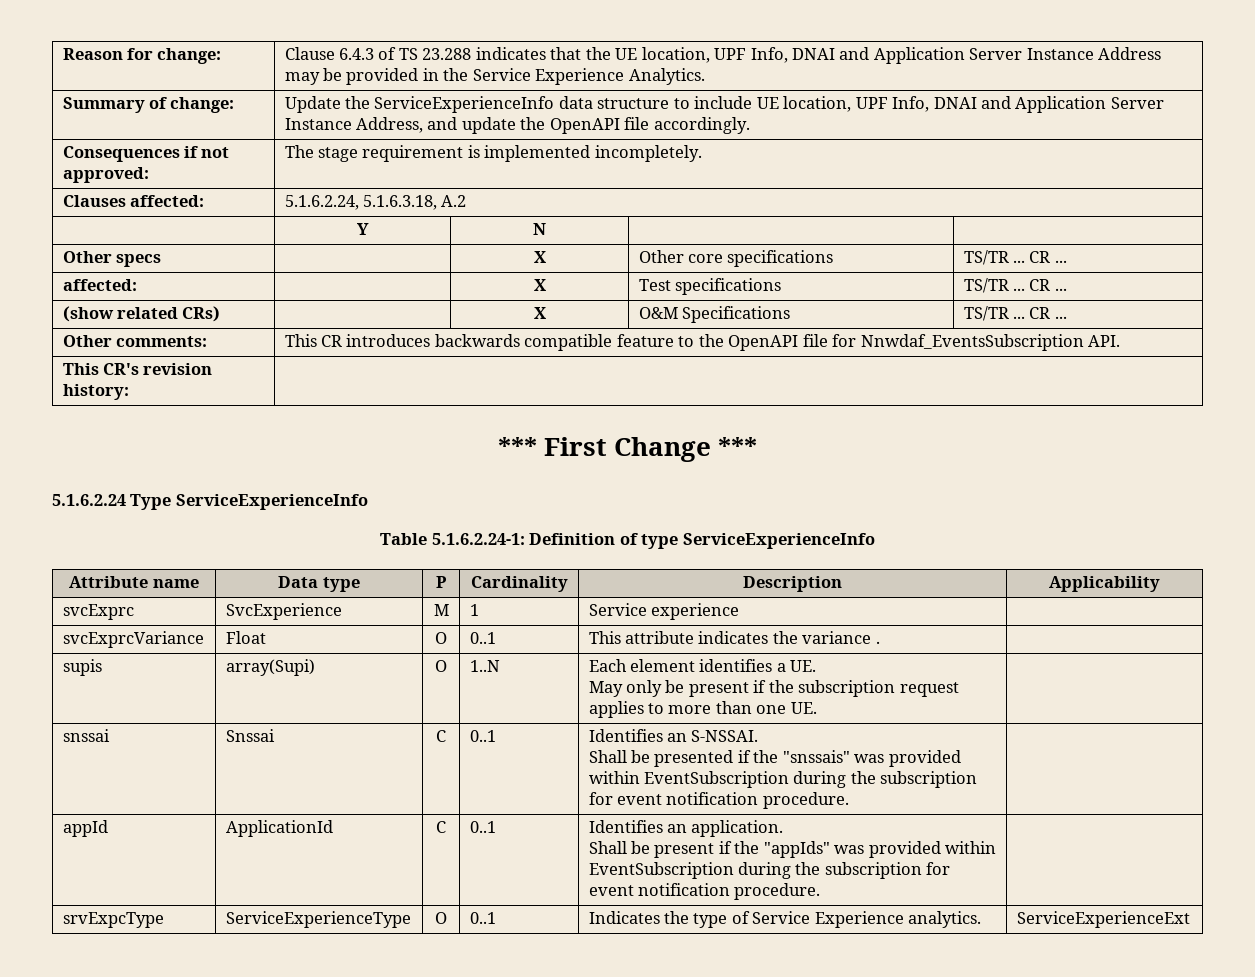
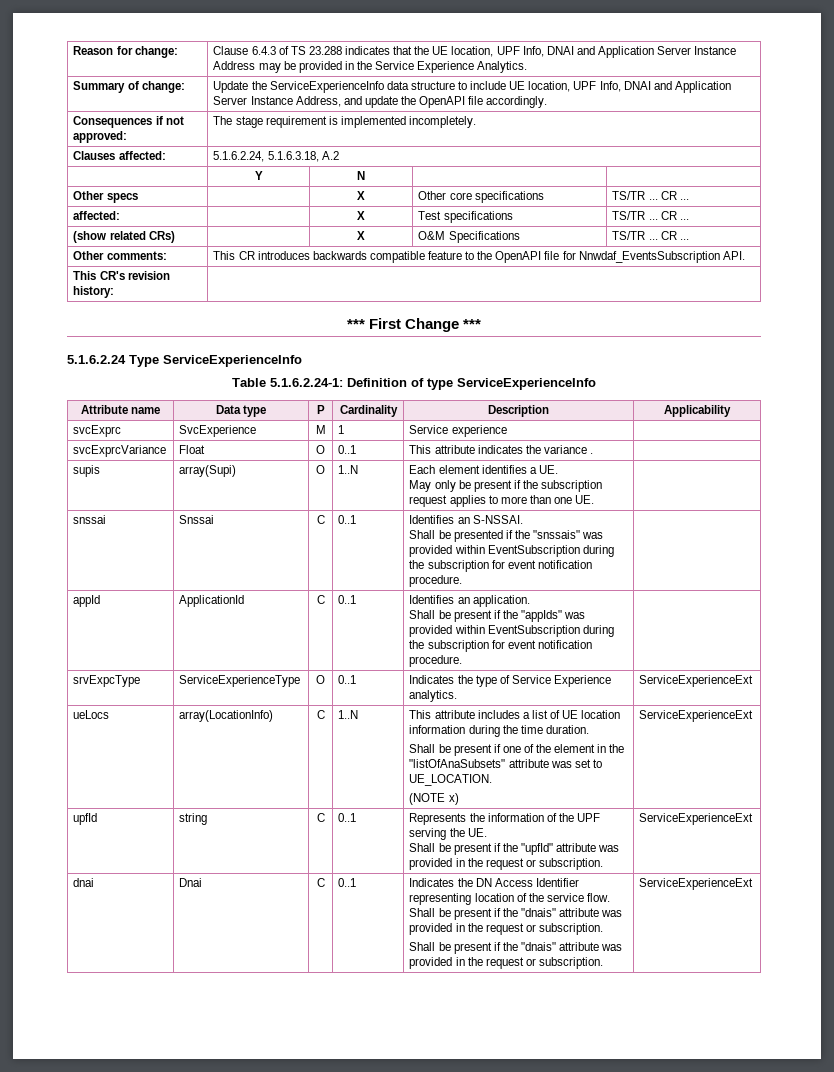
+ ueLocs | array(LocationInfo) | C | 1..N | This attribute includes a list of UE location information during the time duration.
+ Shall be present if one of the element in the "listOfAnaSubsets" attribute was set to UE_LOCATION.
+ (NOTE x) | ServiceExperienceExt
+ upfId | string | C | 0..1 | Represents the information of the UPF serving the UE.
+ Shall be present if the "upfId" attribute was provided in the request or subscription. | ServiceExperienceExt
+ dnai | Dnai | C | 0..1 | Indicates the DN Access Identifier representing location of the service flow. Shall be present if the "dnais" attribute was provided in the request or subscription.
+ Shall be present if the "dnais" attribute was provided in the request or subscription. | ServiceExperienceExt

